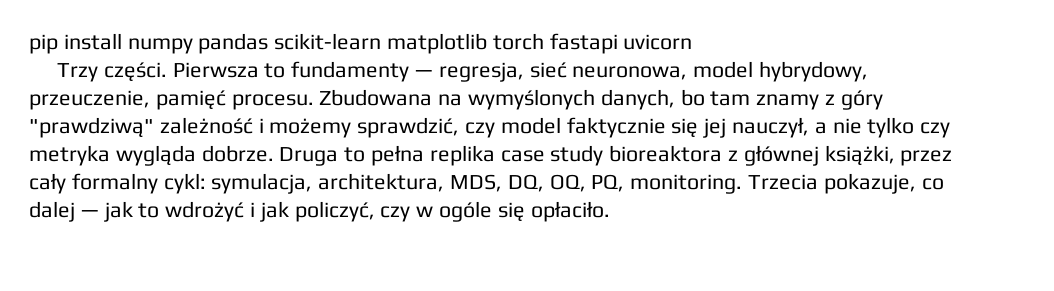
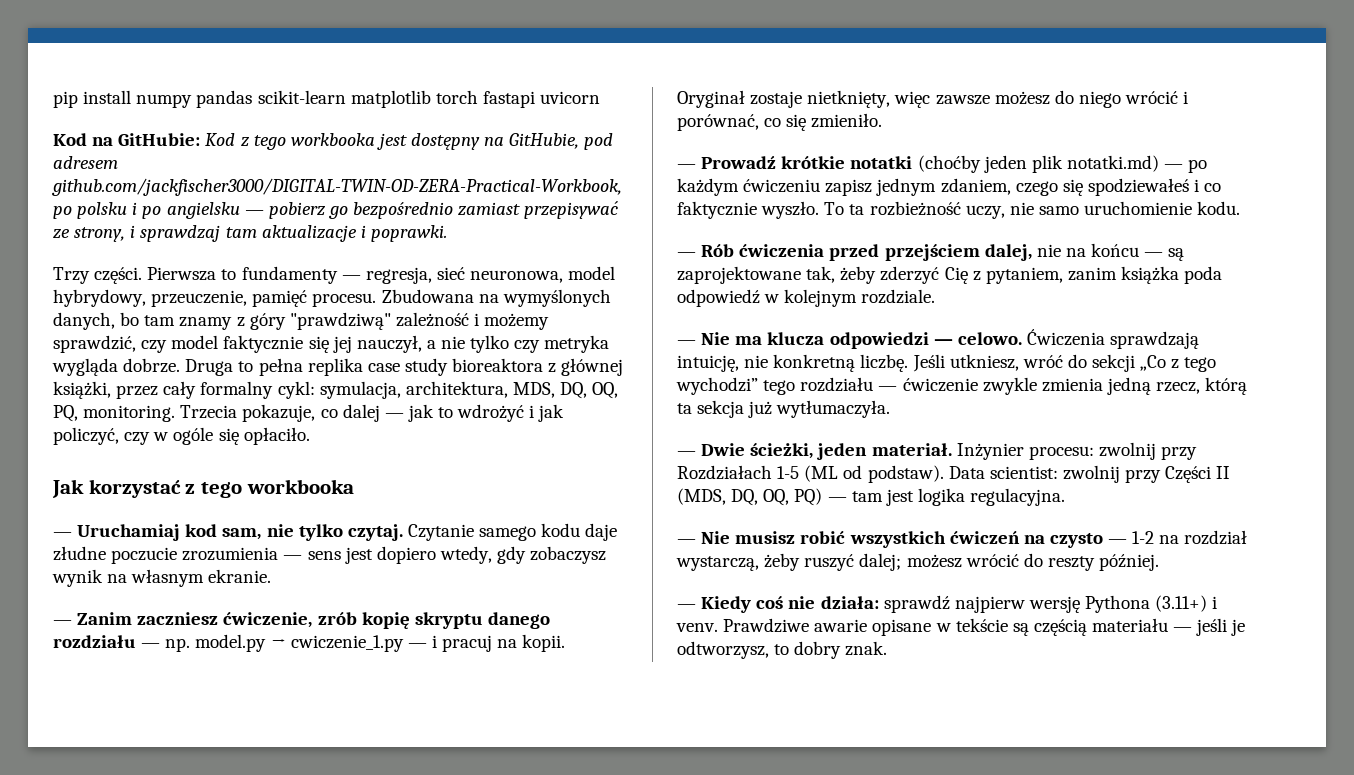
+ Kod na GitHubie: Kod z tego workbooka jest dostępny na GitHubie, pod adresem github.com/jackfischer3000/DIGITAL-TWIN-OD-ZERA-Practical-Workbook, po polsku i po angielsku — pobierz go bezpośrednio zamiast przepisywać ze strony, i sprawdzaj tam aktualizacje i poprawki.
+ Jak korzystać z tego workbooka
+ — Uruchamiaj kod sam, nie tylko czytaj. Czytanie samego kodu daje złudne poczucie zrozumienia — sens jest dopiero wtedy, gdy zobaczysz wynik na własnym ekranie.
+ — Zanim zaczniesz ćwiczenie, zrób kopię skryptu danego rozdziału — np. model.py → cwiczenie_1.py — i pracuj na kopii. Oryginał zostaje nietknięty, więc zawsze możesz do niego wrócić i porównać, co się zmieniło.
+ — Prowadź krótkie notatki (choćby jeden plik notatki.md) — po każdym ćwiczeniu zapisz jednym zdaniem, czego się spodziewałeś i co faktycznie wyszło. To ta rozbieżność uczy, nie samo uruchomienie kodu.
+ — Rób ćwiczenia przed przejściem dalej, nie na końcu — są zaprojektowane tak, żeby zderzyć Cię z pytaniem, zanim książka poda odpowiedź w kolejnym rozdziale.
+ — Nie ma klucza odpowiedzi — celowo. Ćwiczenia sprawdzają intuicję, nie konkretną liczbę. Jeśli utkniesz, wróć do sekcji „Co z tego wychodzi” tego rozdziału — ćwiczenie zwykle zmienia jedną rzecz, którą ta sekcja już wytłumaczyła.
+ — Dwie ścieżki, jeden materiał. Inżynier procesu: zwolnij przy Rozdziałach 1-5 (ML od podstaw). Data scientist: zwolnij przy Części II (MDS, DQ, OQ, PQ) — tam jest logika regulacyjna.
+ — Nie musisz robić wszystkich ćwiczeń na czysto — 1-2 na rozdział wystarczą, żeby ruszyć dalej; możesz wrócić do reszty później.
+ — Kiedy coś nie działa: sprawdź najpierw wersję Pythona (3.11+) i venv. Prawdziwe awarie opisane w tekście są częścią materiału — jeśli je odtworzysz, to dobry znak.

